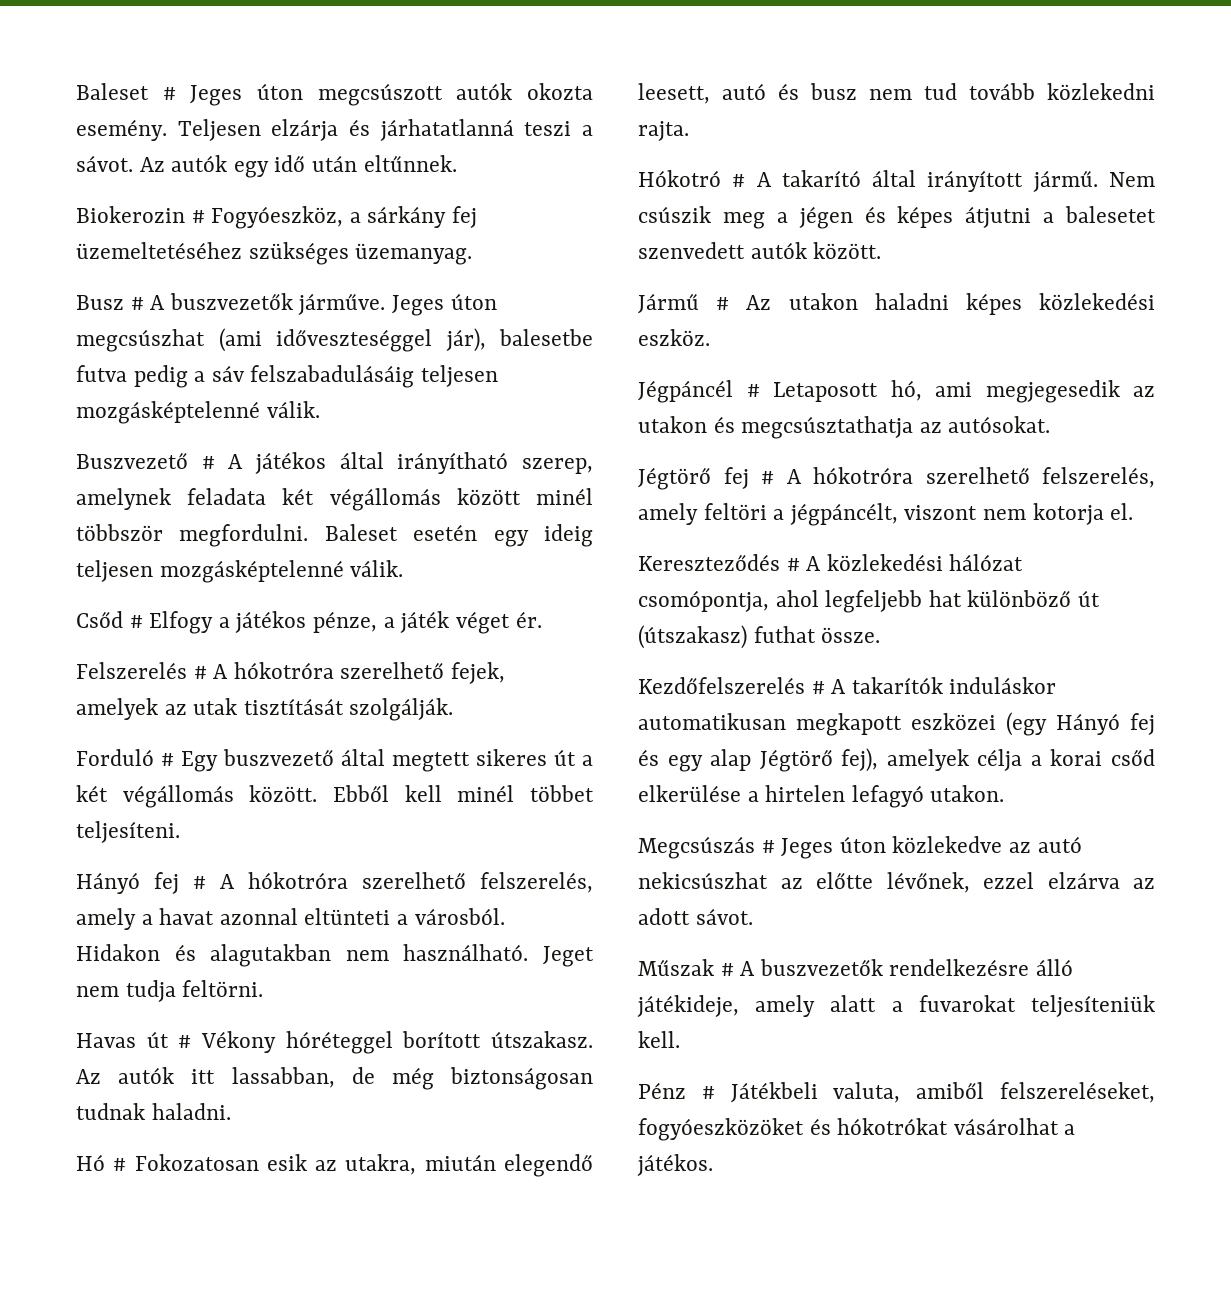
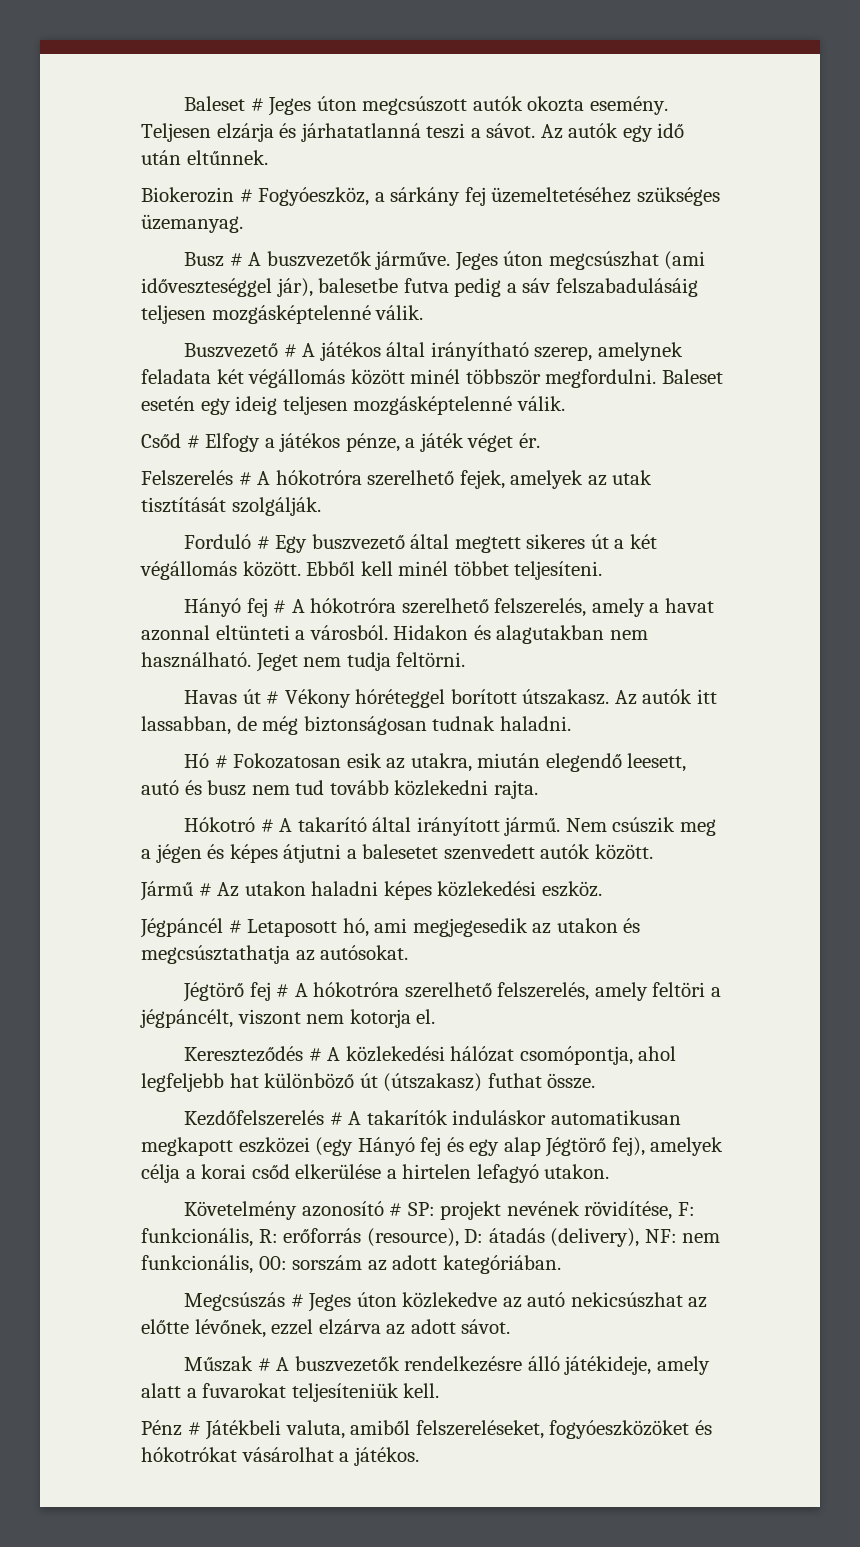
+ Követelmény azonosító # SP: projekt nevének rövidítése, F: funkcionális, R: erőforrás (resource), D: átadás (delivery), NF: nem funkcionális, 00: sorszám az adott kategóriában.

